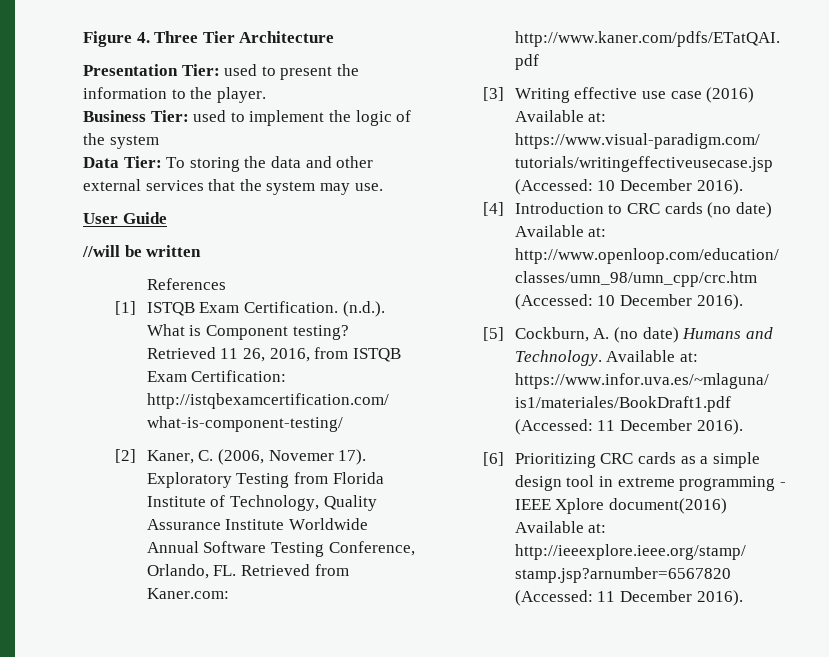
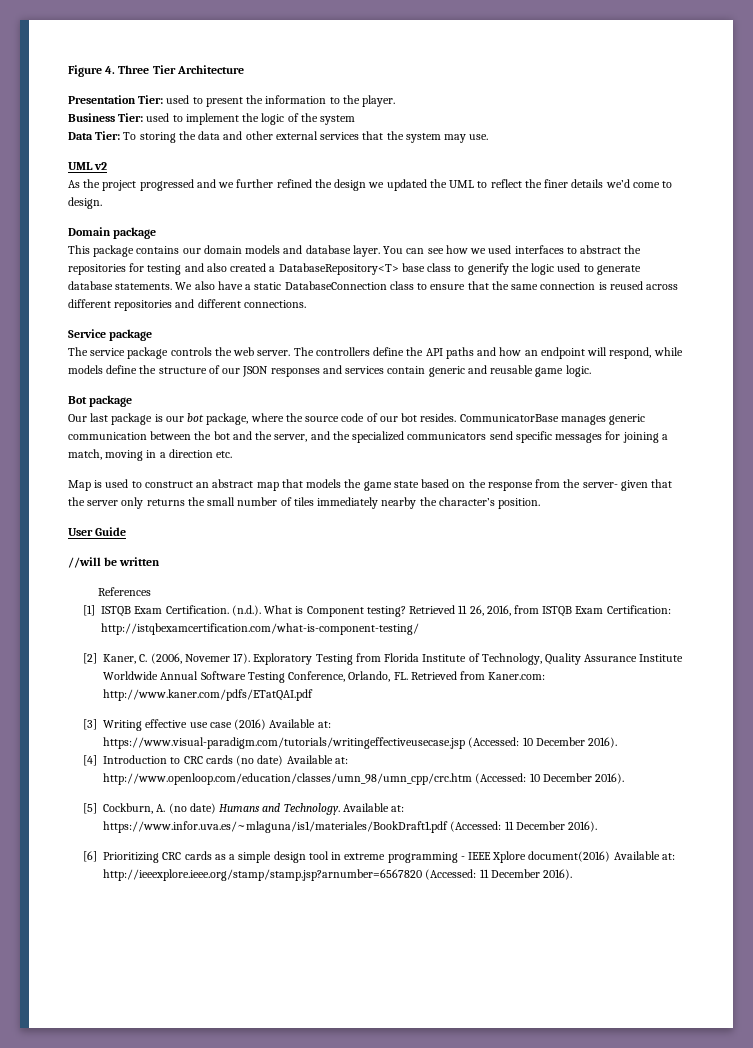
+ UML v2
+ As the project progressed and we further refined the design we updated the UML to reflect the finer details we’d come to design.
+ Domain package
+ This package contains our domain models and database layer. You can see how we used interfaces to abstract the repositories for testing and also created a DatabaseRepository<T> base class to generify the logic used to generate database statements. We also have a static DatabaseConnection class to ensure that the same connection is reused across different repositories and different connections.
+ Service package
+ The service package controls the web server. The controllers define the API paths and how an endpoint will respond, while models define the structure of our JSON responses and services contain generic and reusable game logic.
+ Bot package
+ Our last package is our bot package, where the source code of our bot resides. CommunicatorBase manages generic communication between the bot and the server, and the specialized communicators send specific messages for joining a match, moving in a direction etc.
+ Map is used to construct an abstract map that models the game state based on the response from the server- given that the server only returns the small number of tiles immediately nearby the character’s position.

